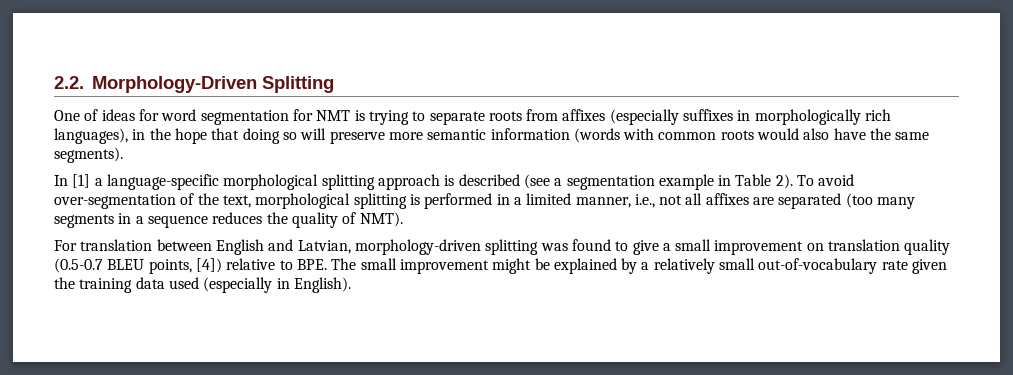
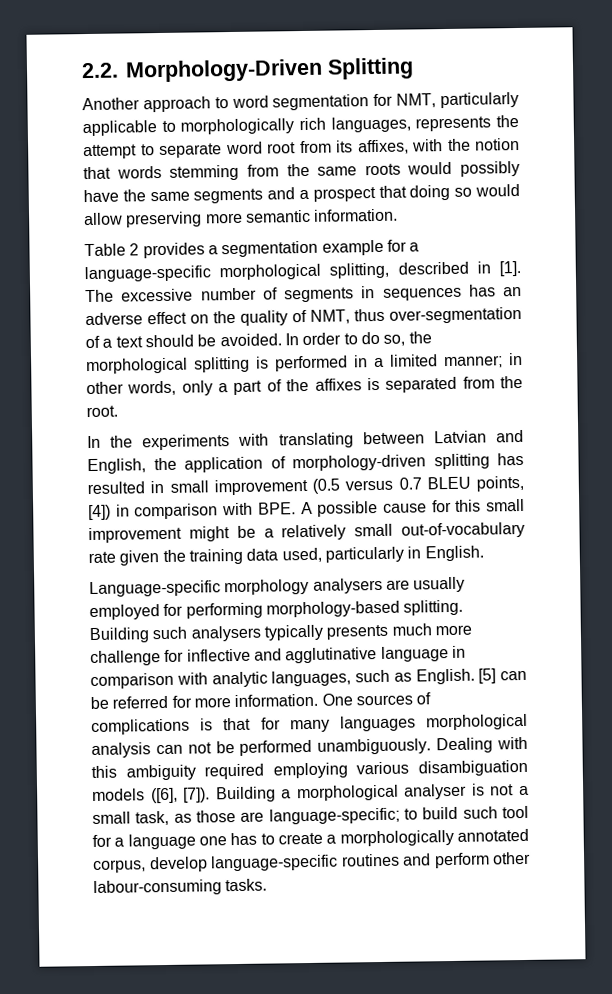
- One of ideas for word segmentation for NMT is trying to separate roots from affixes (especially suffixes in morphologically rich languages), in the hope that doing so will preserve more semantic information (words with common roots would also have the same segments).
- In [1] a language-specific morphological splitting approach is described (see a segmentation example in Table 2). To avoid over-segmentation of the text, morphological splitting is performed in a limited manner, i.e., not all affixes are separated (too many segments in a sequence reduces the quality of NMT).
- For translation between English and Latvian, morphology-driven splitting was found to give a small improvement on translation quality (0.5-0.7 BLEU points, [4]) relative to BPE. The small improvement might be explained by a relatively small out-of-vocabulary rate given the training data used (especially in English).
+ Another approach to word segmentation for NMT, particularly applicable to morphologically rich languages, represents the attempt to separate word root from its affixes, with the notion that words stemming from the same roots would possibly have the same segments and a prospect that doing so would allow preserving more semantic information.
+ Table 2 provides a segmentation example for a language-specific morphological splitting, described in [1]. The excessive number of segments in sequences has an adverse effect on the quality of NMT, thus over-segmentation of a text should be avoided. In order to do so, the morphological splitting is performed in a limited manner; in other words, only a part of the affixes is separated from the root.
+ In the experiments with translating between Latvian and English, the application of morphology-driven splitting has resulted in small improvement (0.5 versus 0.7 BLEU points, [4]) in comparison with BPE. A possible cause for this small improvement might be a relatively small out-of-vocabulary rate given the training data used, particularly in English.
+ Language-specific morphology analysers are usually employed for performing morphology-based splitting. Building such analysers typically presents much more challenge for inflective and agglutinative language in comparison with analytic languages, such as English. [5] can be referred for more information. One sources of complications is that for many languages morphological analysis can not be performed unambiguously. Dealing with this ambiguity required employing various disambiguation models ([6], [7]). Building a morphological analyser is not a small task, as those are language-specific; to build such tool for a language one has to create a morphologically annotated corpus, develop language-specific routines and perform other labour-consuming tasks.

